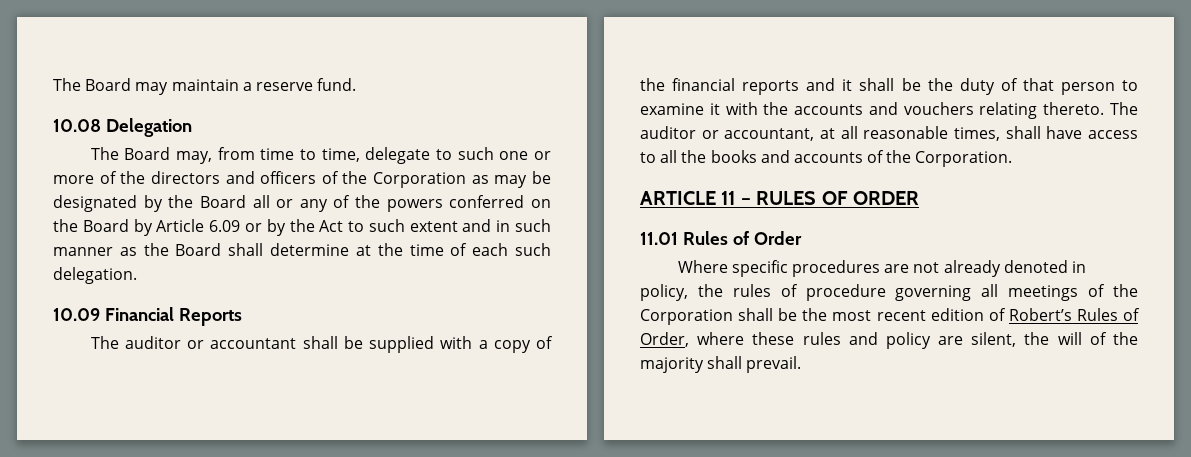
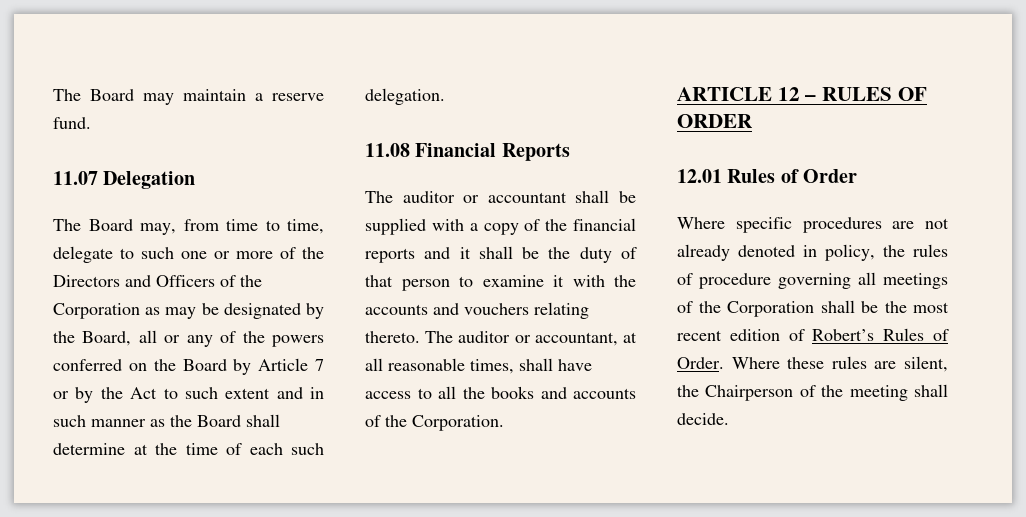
- 10.08 Delegation
+ 11.07 Delegation
- The Board may, from time to time, delegate to such one or more of the directors and officers of the Corporation as may be designated by the Board all or any of the powers conferred on the Board by Article 6.09 or by the Act to such extent and in such manner as the Board shall determine at the time of each such delegation.
+ The Board may, from time to time, delegate to such one or more of the Directors and Officers of the Corporation as may be designated by the Board, all or any of the powers conferred on the Board by Article 7 or by the Act to such extent and in such manner as the Board shall determine at the time of each such delegation.
- 10.09 Financial Reports
+ 11.08 Financial Reports
- ARTICLE 11 – RULES OF ORDER
+ ARTICLE 12 – RULES OF ORDER
- 11.01 Rules of Order
+ 12.01 Rules of Order
- Where specific procedures are not already denoted in policy, the rules of procedure governing all meetings of the Corporation shall be the most recent edition of Robert’s Rules of Order, where these rules and policy are silent, the will of the majority shall prevail.
+ Where specific procedures are not already denoted in policy, the rules of procedure governing all meetings of the Corporation shall be the most recent edition of Robert’s Rules of Order. Where these rules are silent, the Chairperson of the meeting shall decide.

